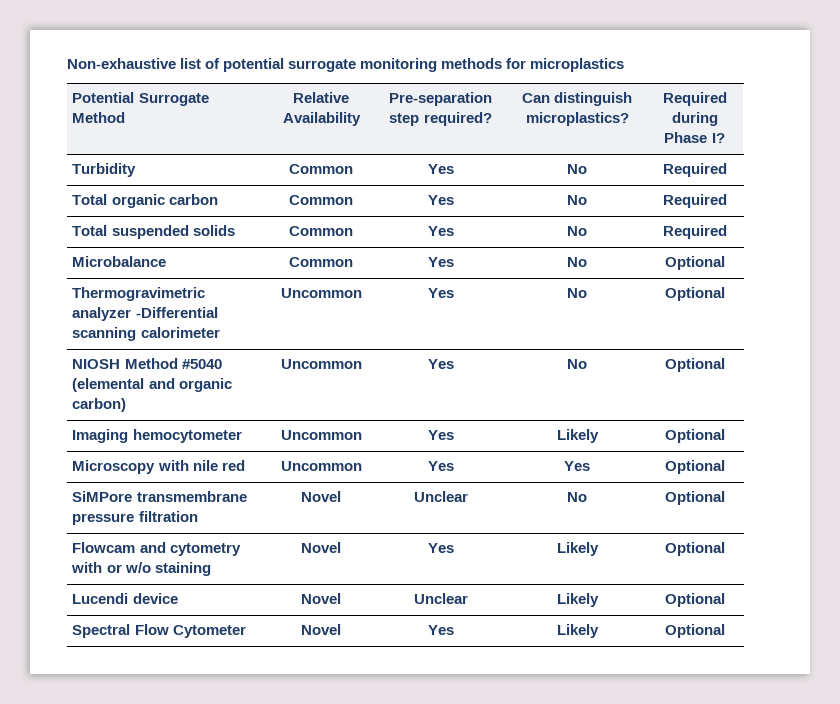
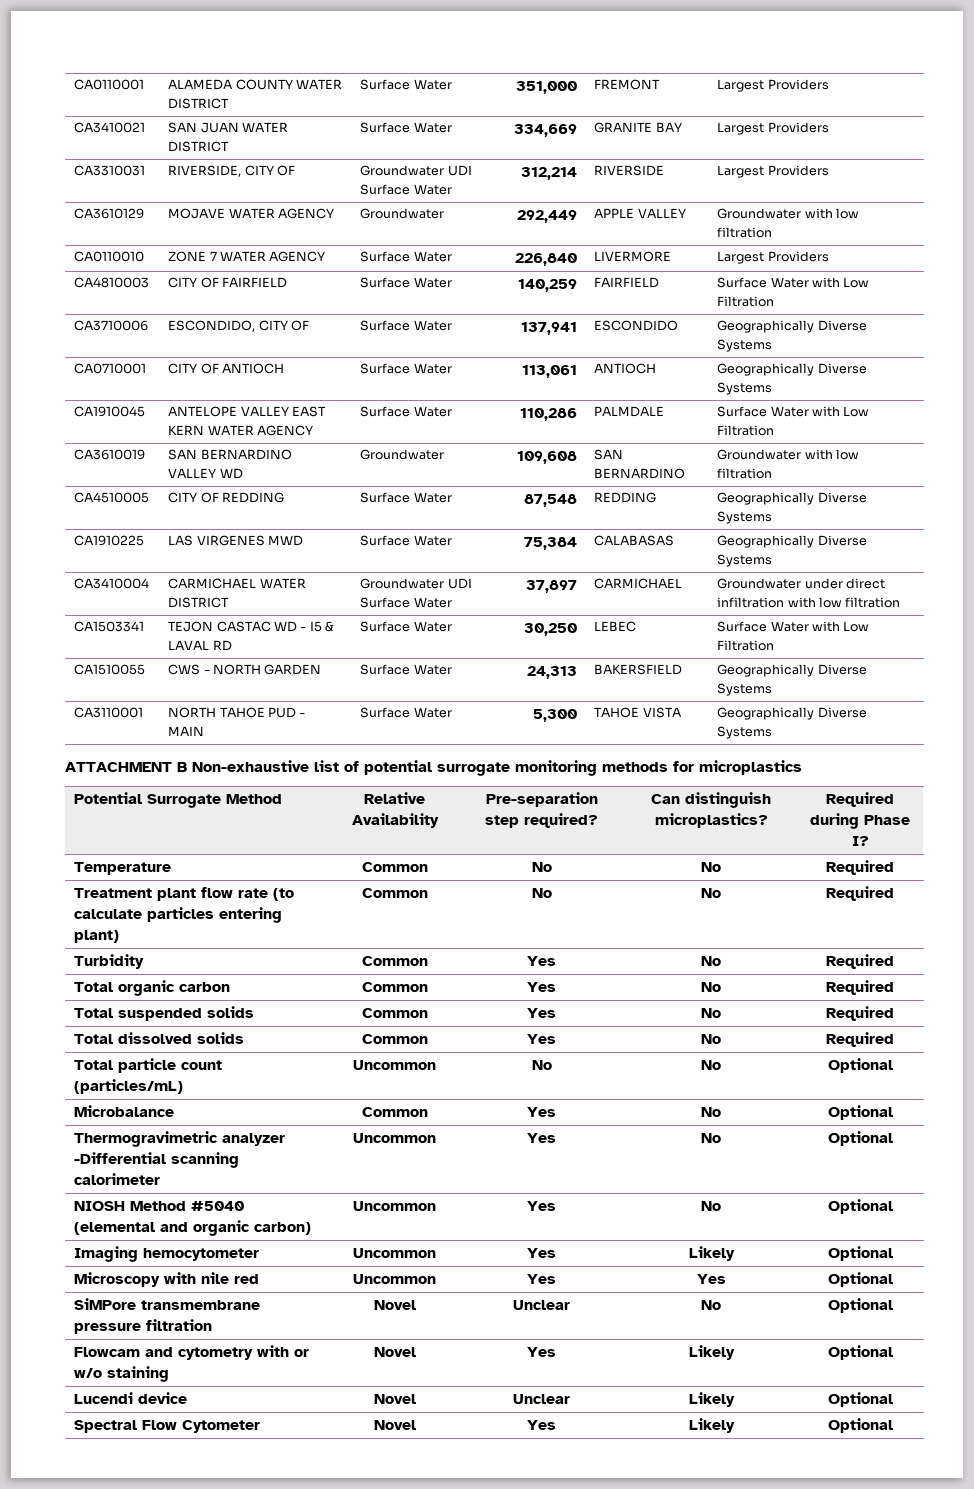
- Non-exhaustive list of potential surrogate monitoring methods for microplastics
+ CA0110001 | ALAMEDA COUNTY WATER DISTRICT | Surface Water | 351,000 | FREMONT | Largest Providers
+ CA3410021 | SAN JUAN WATER DISTRICT | Surface Water | 334,669 | GRANITE BAY | Largest Providers
+ CA3310031 | RIVERSIDE, CITY OF | Groundwater UDI Surface Water | 312,214 | RIVERSIDE | Largest Providers
+ CA3610129 | MOJAVE WATER AGENCY | Groundwater | 292,449 | APPLE VALLEY | Groundwater with low filtration
+ CA0110010 | ZONE 7 WATER AGENCY | Surface Water | 226,840 | LIVERMORE | Largest Providers
+ CA4810003 | CITY OF FAIRFIELD | Surface Water | 140,259 | FAIRFIELD | Surface Water with Low Filtration
+ CA3710006 | ESCONDIDO, CITY OF | Surface Water | 137,941 | ESCONDIDO | Geographically Diverse Systems
+ CA0710001 | CITY OF ANTIOCH | Surface Water | 113,061 | ANTIOCH | Geographically Diverse Systems
+ CA1910045 | ANTELOPE VALLEY EAST KERN WATER AGENCY | Surface Water | 110,286 | PALMDALE | Surface Water with Low Filtration
+ CA3610019 | SAN BERNARDINO VALLEY WD | Groundwater | 109,608 | SAN BERNARDINO | Groundwater with low filtration
+ CA4510005 | CITY OF REDDING | Surface Water | 87,548 | REDDING | Geographically Diverse Systems
+ CA1910225 | LAS VIRGENES MWD | Surface Water | 75,384 | CALABASAS | Geographically Diverse Systems
+ CA3410004 | CARMICHAEL WATER DISTRICT | Groundwater UDI Surface Water | 37,897 | CARMICHAEL | Groundwater under direct infiltration with low filtration
+ CA1503341 | TEJON CASTAC WD - I5 & LAVAL RD | Surface Water | 30,250 | LEBEC | Surface Water with Low Filtration
+ CA1510055 | CWS - NORTH GARDEN | Surface Water | 24,313 | BAKERSFIELD | Geographically Diverse Systems
+ CA3110001 | NORTH TAHOE PUD - MAIN | Surface Water | 5,300 | TAHOE VISTA | Geographically Diverse Systems
+ ATTACHMENT B Non-exhaustive list of potential surrogate monitoring methods for microplastics
+ Temperature | Common | No | No | Required
+ Treatment plant flow rate (to calculate particles entering plant) | Common | No | No | Required
+ Total dissolved solids | Common | Yes | No | Required
+ Total particle count (particles/mL) | Uncommon | No | No | Optional

